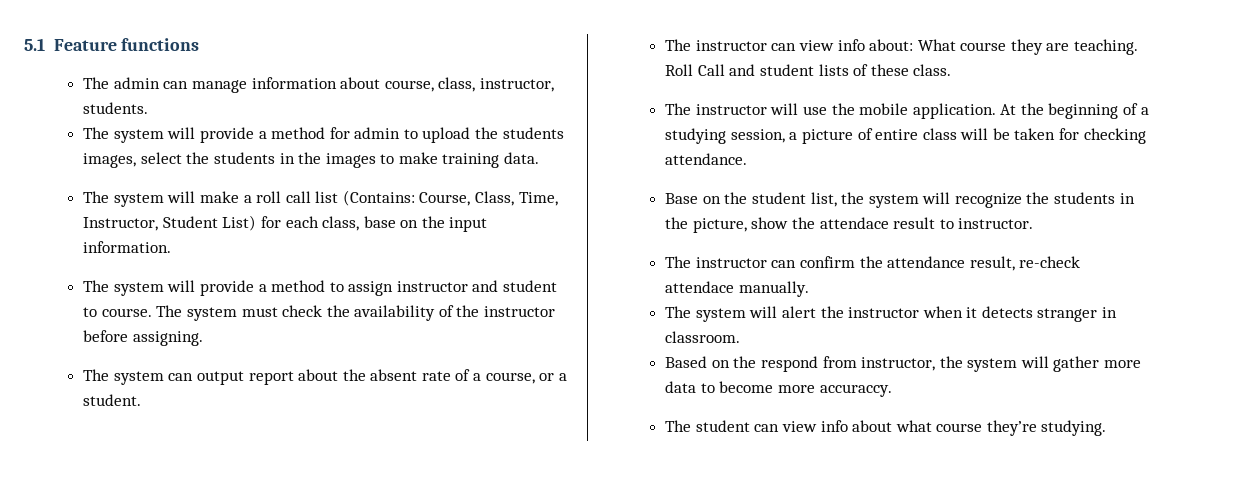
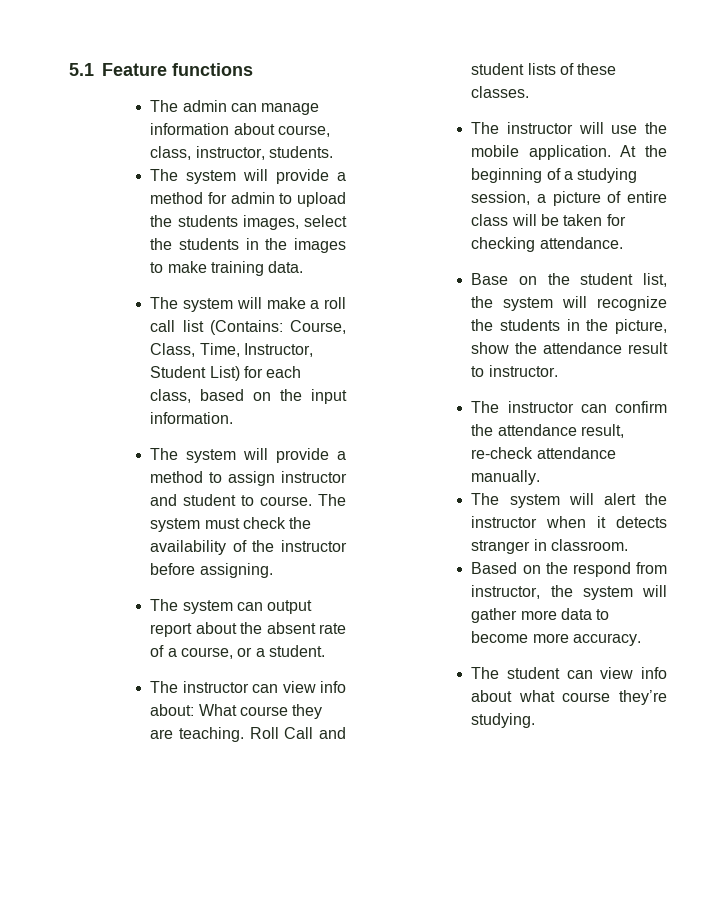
- The system will make a roll call list (Contains: Course, Class, Time, Instructor, Student List) for each class, base on the input information.
+ The system will make a roll call list (Contains: Course, Class, Time, Instructor, Student List) for each class, based on the input information.
- Roll Call and student lists of these class.
+ Roll Call and student lists of these classes.
- Base on the student list, the system will recognize the students in the picture, show the attendace result to instructor.
+ Base on the student list, the system will recognize the students in the picture, show the attendance result to instructor.
- The instructor can confirm the attendance result, re-check attendace manually.
+ The instructor can confirm the attendance result, re-check attendance manually.
- Based on the respond from instructor, the system will gather more data to become more accuraccy.
+ Based on the respond from instructor, the system will gather more data to become more accuracy.

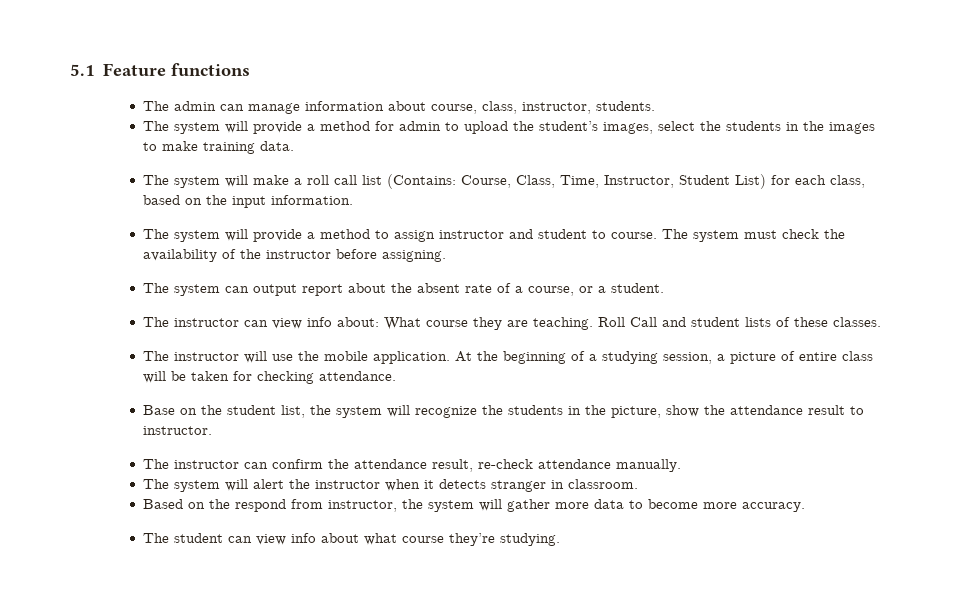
- The system will provide a method for admin to upload the students images, select the students in the images to make training data.
+ The system will provide a method for admin to upload the student’s images, select the students in the images to make training data.

